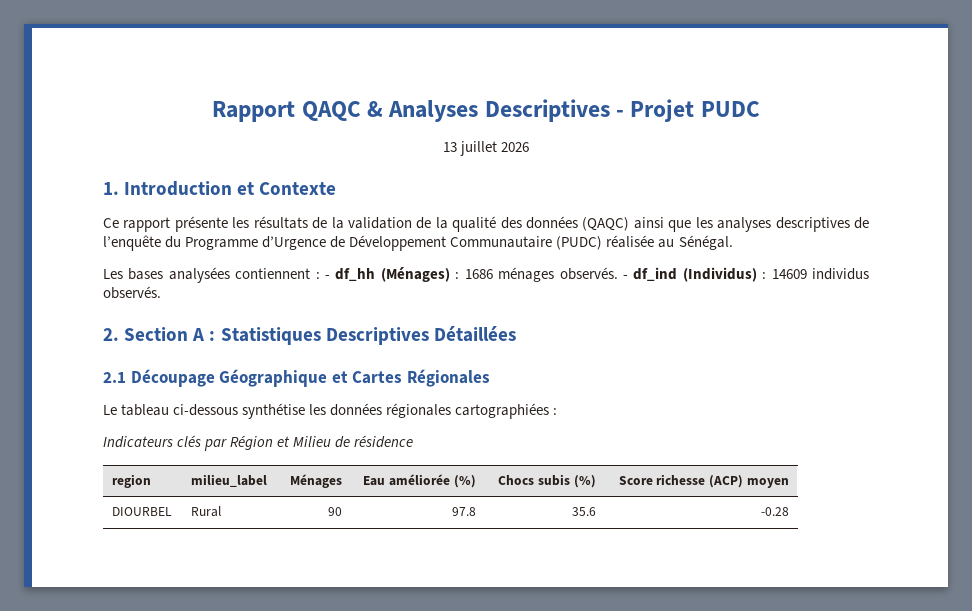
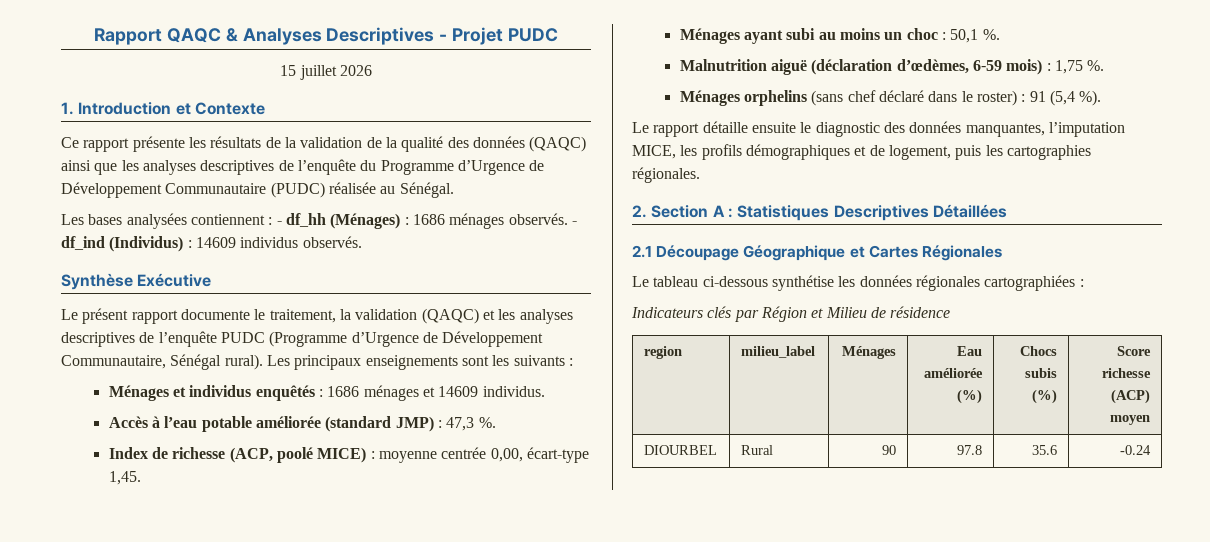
- 13 juillet 2026
+ 15 juillet 2026
+ Synthèse Exécutive
+ Le présent rapport documente le traitement, la validation (QAQC) et les analyses descriptives de l’enquête PUDC (Programme d’Urgence de Développement Communautaire, Sénégal rural). Les principaux enseignements sont les suivants :
+ Ménages et individus enquêtés : 1686 ménages et 14609 individus.
+ Accès à l’eau potable améliorée (standard JMP) : 47,3 %.
+ Index de richesse (ACP, poolé MICE) : moyenne centrée 0,00, écart-type 1,45.
+ Ménages ayant subi au moins un choc : 50,1 %.
+ Malnutrition aiguë (déclaration d’œdèmes, 6-59 mois) : 1,75 %.
+ Ménages orphelins (sans chef déclaré dans le roster) : 91 (5,4 %).
+ Le rapport détaille ensuite le diagnostic des données manquantes, l’imputation MICE, les profils démographiques et de logement, puis les cartographies régionales.
- DIOURBEL | Rural | 90 | 97.8 | 35.6 | -0.28
+ DIOURBEL | Rural | 90 | 97.8 | 35.6 | -0.24

